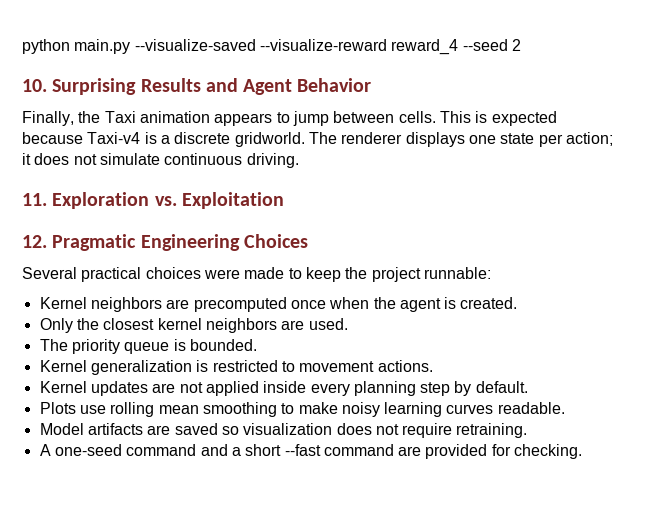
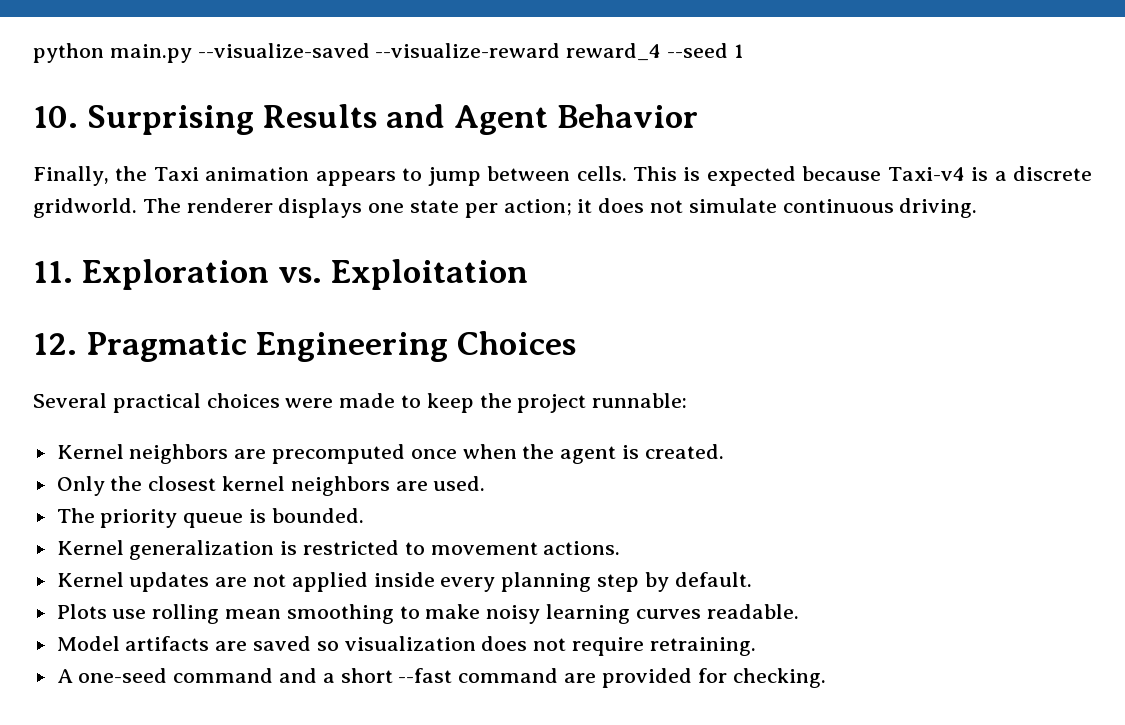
- python main.py --visualize-saved --visualize-reward reward_4 --seed 2
+ python main.py --visualize-saved --visualize-reward reward_4 --seed 1

